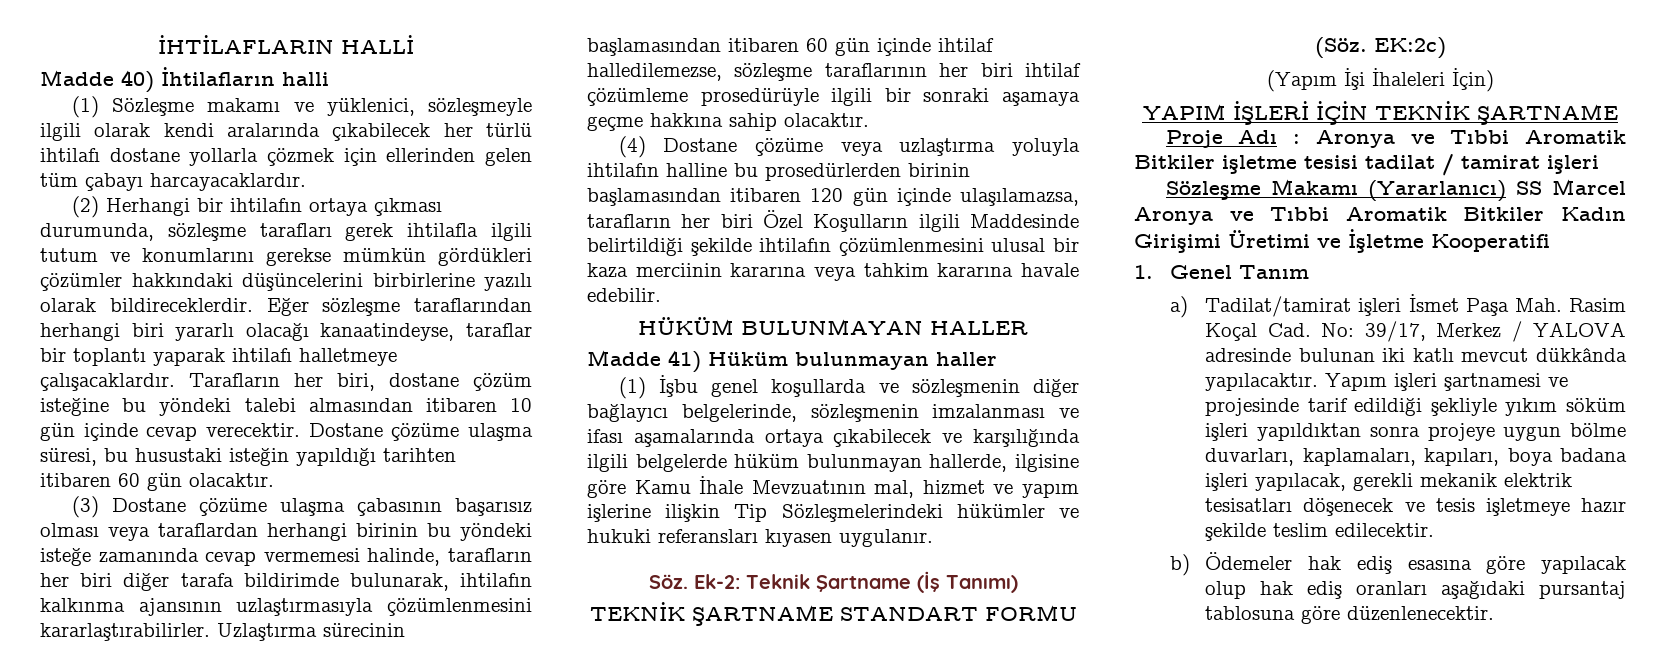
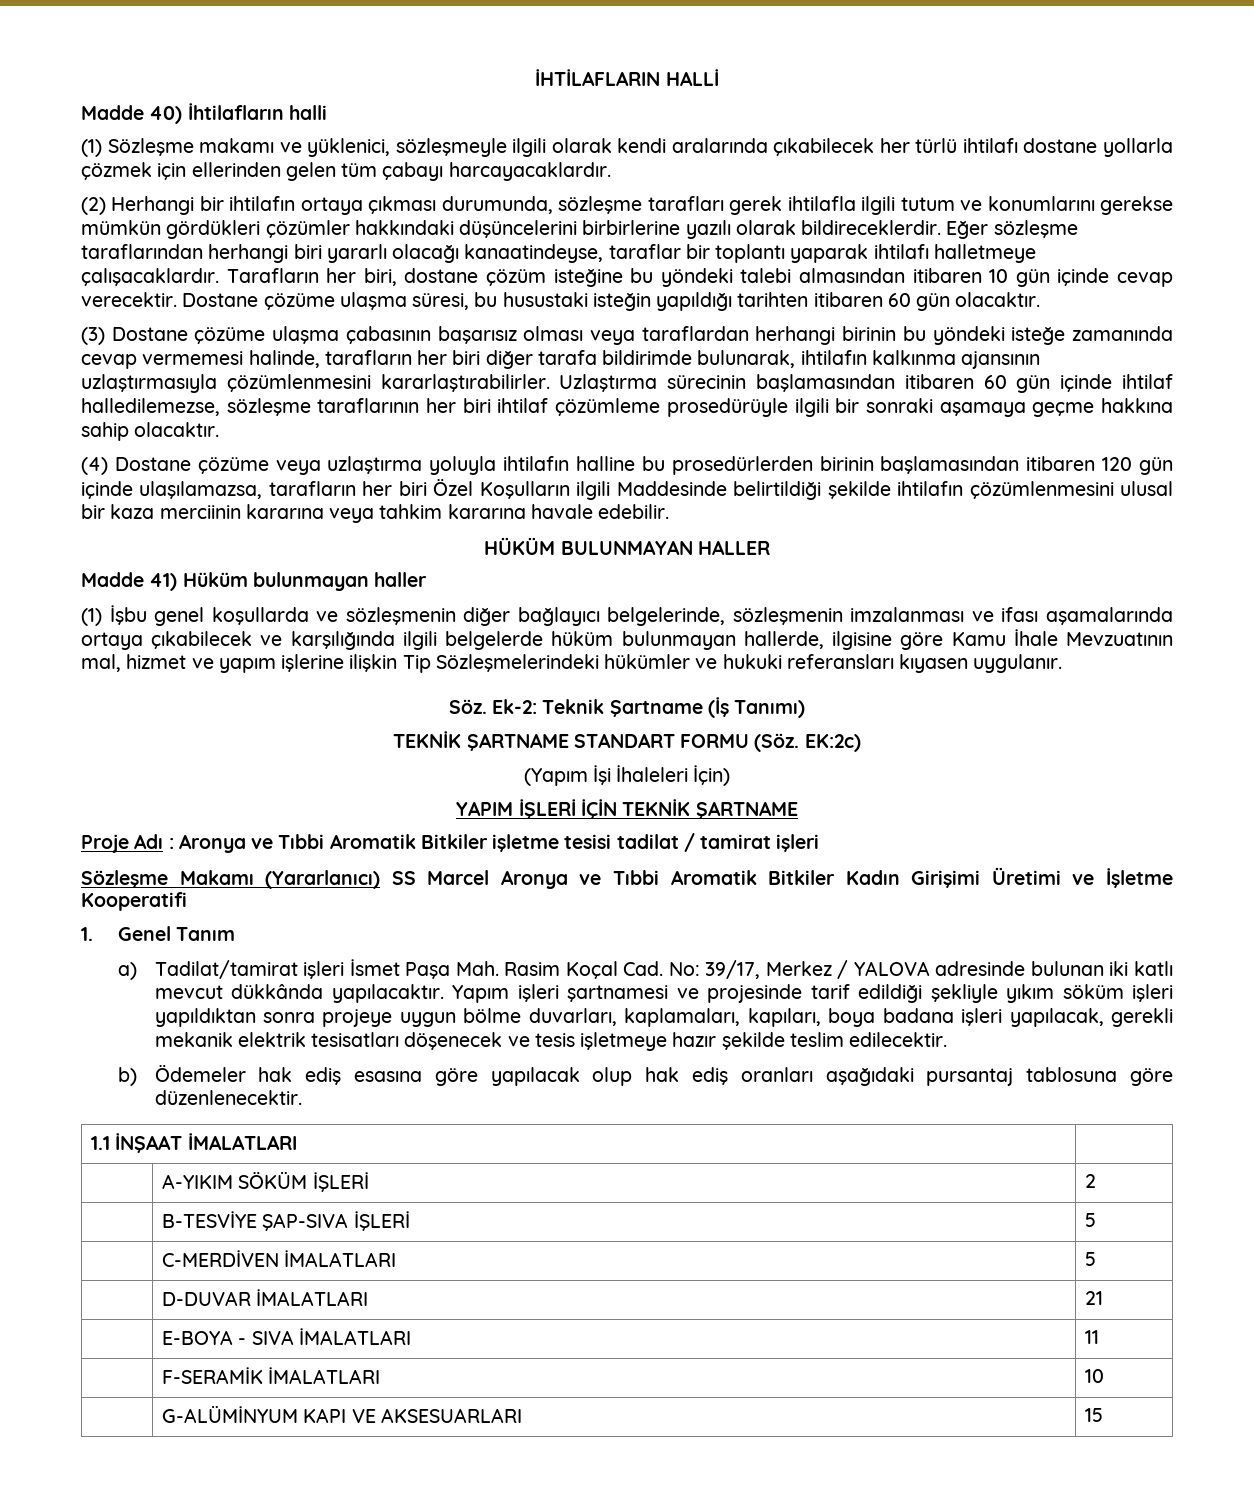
+ 1.1 İNŞAAT İMALATLARI |
+ | A-YIKIM SÖKÜM İŞLERİ | 2
+ | B-TESVİYE ŞAP-SIVA İŞLERİ | 5
+ | C-MERDİVEN İMALATLARI | 5
+ | D-DUVAR İMALATLARI | 21
+ | E-BOYA - SIVA İMALATLARI | 11
+ | F-SERAMİK İMALATLARI | 10
+ | G-ALÜMİNYUM KAPI VE AKSESUARLARI | 15

